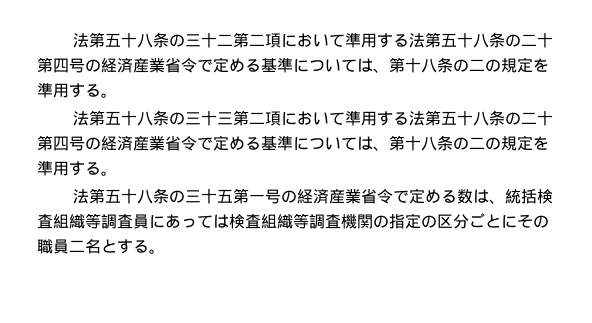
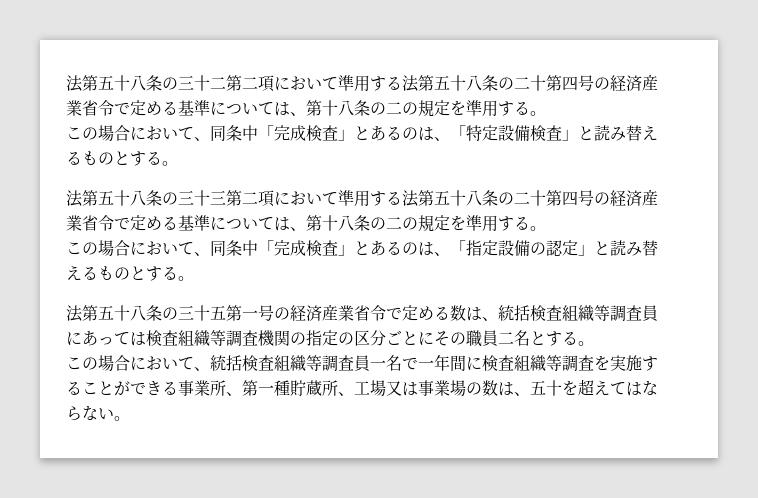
+ この場合において、同条中「完成検査」とあるのは、「特定設備検査」と読み替えるものとする。
+ この場合において、同条中「完成検査」とあるのは、「指定設備の認定」と読み替えるものとする。
+ この場合において、統括検査組織等調査員一名で一年間に検査組織等調査を実施することができる事業所、第一種貯蔵所、工場又は事業場の数は、五十を超えてはならない。

